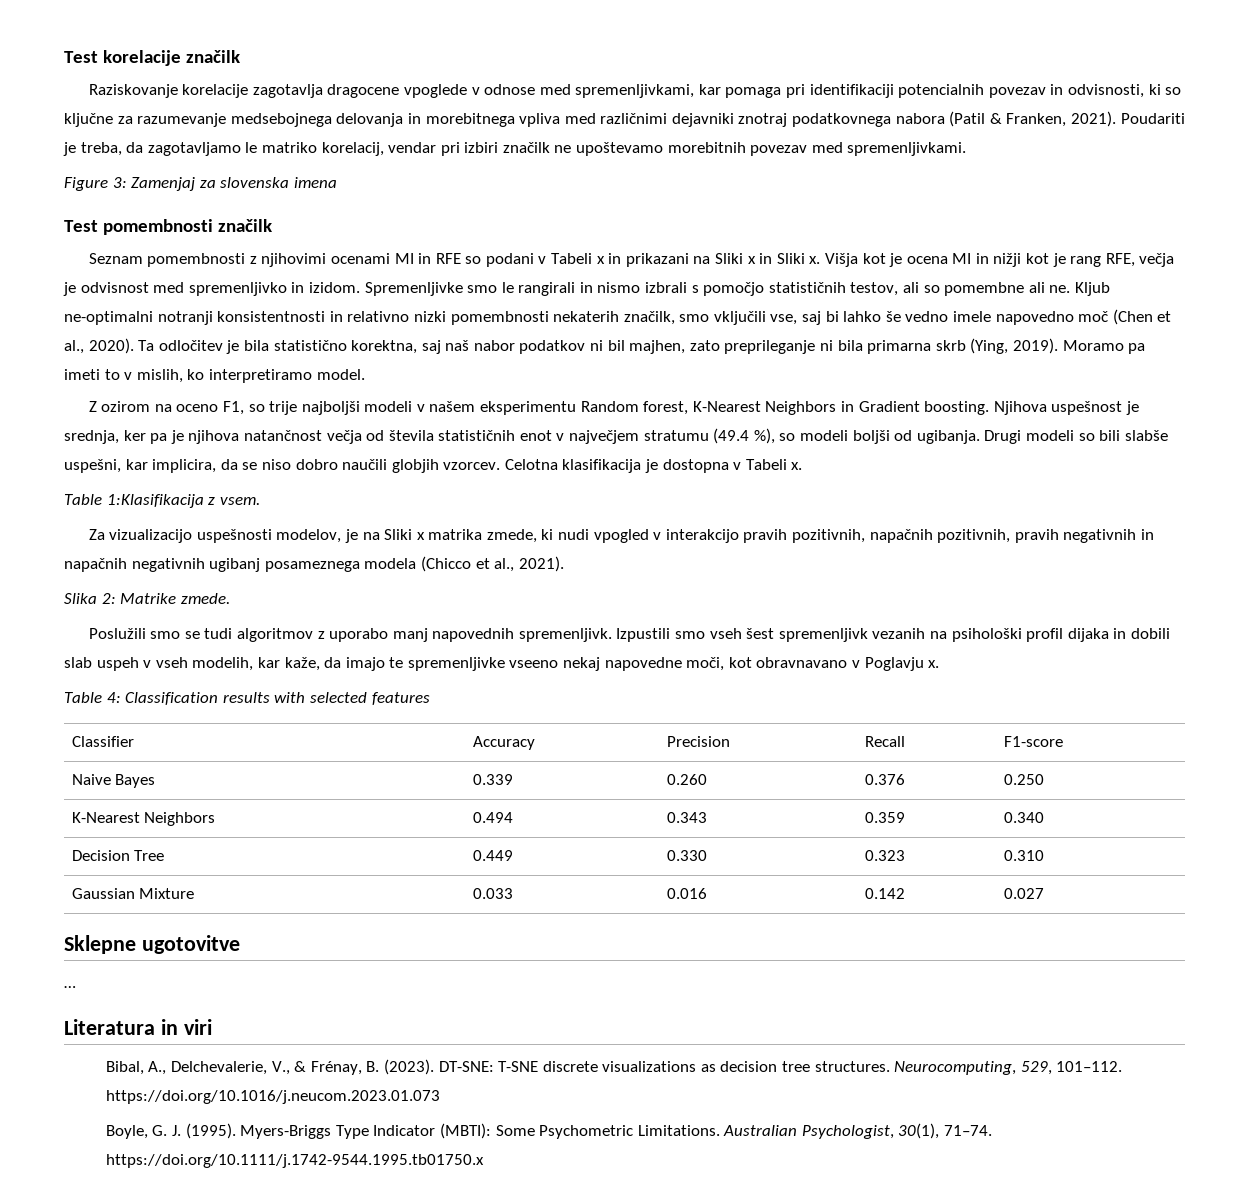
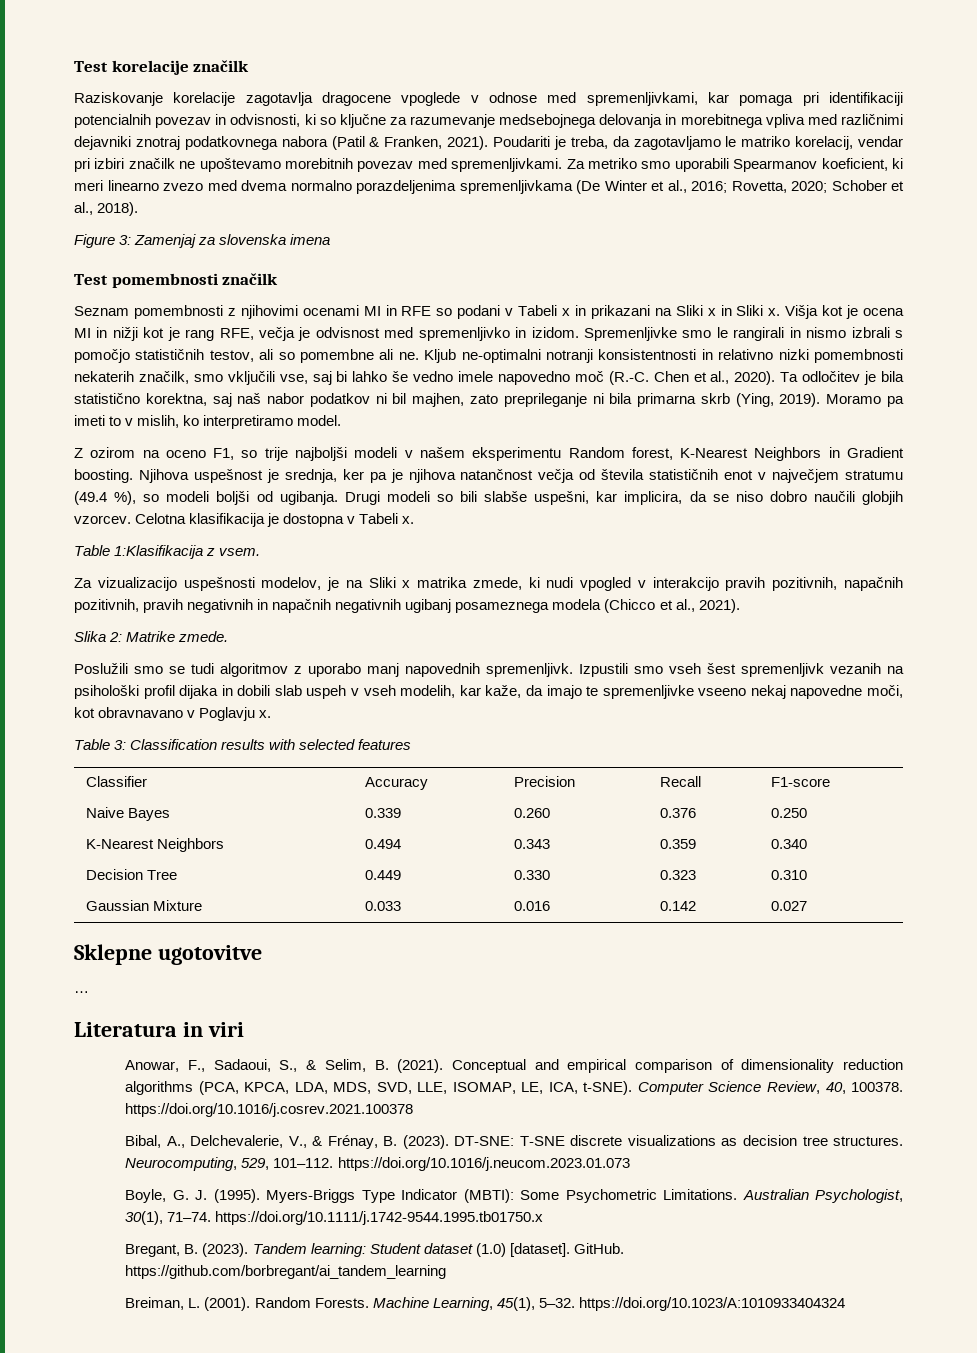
+ Za metriko smo uporabili Spearmanov koeficient, ki meri linearno zvezo med dvema normalno porazdeljenima spremenljivkama (De Winter et al., 2016; Rovetta, 2020; Schober et al., 2018).
- Kljub ne-optimalni notranji konsistentnosti in relativno nizki pomembnosti nekaterih značilk, smo vključili vse, saj bi lahko še vedno imele napovedno moč (Chen et al., 2020).
+ Kljub ne-optimalni notranji konsistentnosti in relativno nizki pomembnosti nekaterih značilk, smo vključili vse, saj bi lahko še vedno imele napovedno moč (R.-C. Chen et al., 2020).
- Table 4: Classification results with selected features
+ Table 3: Classification results with selected features
+ Anowar, F., Sadaoui, S., & Selim, B. (2021). Conceptual and empirical comparison of dimensionality reduction algorithms (PCA, KPCA, LDA, MDS, SVD, LLE, ISOMAP, LE, ICA, t-SNE). Computer Science Review, 40, 100378. https://doi.org/10.1016/j.cosrev.2021.100378
+ Bregant, B. (2023). Tandem learning: Student dataset (1.0) [dataset]. GitHub. https://github.com/borbregant/ai_tandem_learning
+ Breiman, L. (2001). Random Forests. Machine Learning, 45(1), 5–32. https://doi.org/10.1023/A:1010933404324

